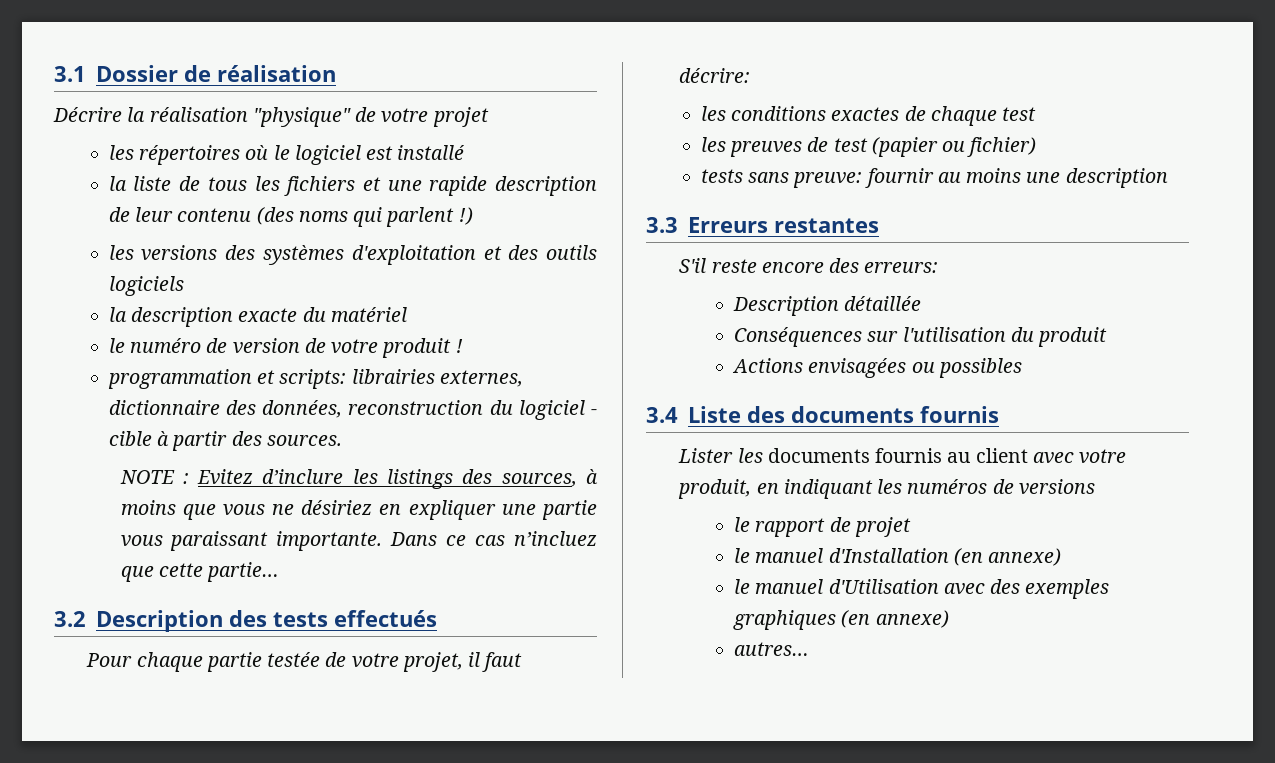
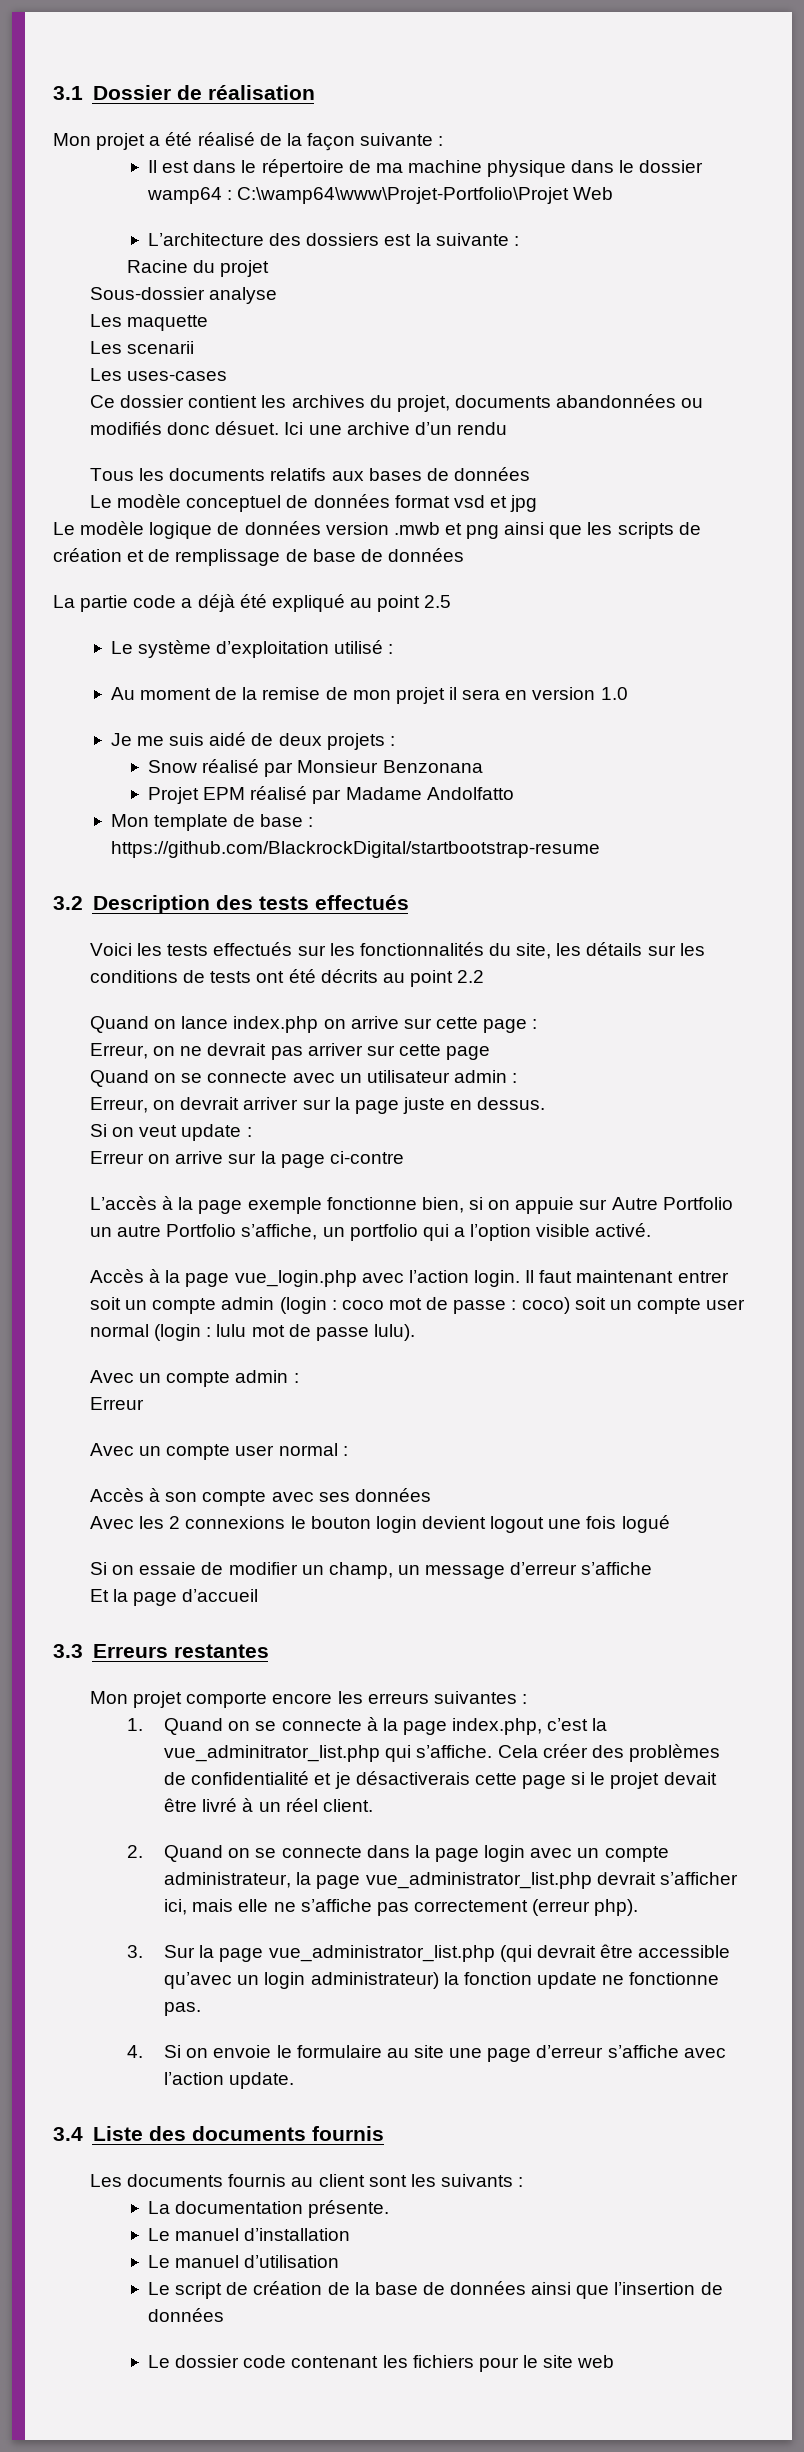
- Décrire la réalisation "physique" de votre projet
- les répertoires où le logiciel est installé
- la liste de tous les fichiers et une rapide description de leur contenu (des noms qui parlent !)
- les versions des systèmes d'exploitation et des outils logiciels
- la description exacte du matériel
- le numéro de version de votre produit !
- programmation et scripts: librairies externes, dictionnaire des données, reconstruction du logiciel - cible à partir des sources.
- NOTE : Evitez d’inclure les listings des sources, à moins que vous ne désiriez en expliquer une partie vous paraissant importante. Dans ce cas n’incluez que cette partie…
+ Mon projet a été réalisé de la façon suivante :
+ Il est dans le répertoire de ma machine physique dans le dossier wamp64 : C:\wamp64\www\Projet-Portfolio\Projet Web
+ L’architecture des dossiers est la suivante :
+ Racine du projet
+ Sous-dossier analyse
+ Les maquette
+ Les scenarii
+ Les uses-cases
+ Ce dossier contient les archives du projet, documents abandonnées ou modifiés donc désuet. Ici une archive d’un rendu
+ Tous les documents relatifs aux bases de données
+ Le modèle conceptuel de données format vsd et jpg
+ Le modèle logique de données version .mwb et png ainsi que les scripts de création et de remplissage de base de données
+ La partie code a déjà été expliqué au point 2.5
+ Le système d’exploitation utilisé :
+ Au moment de la remise de mon projet il sera en version 1.0
+ Je me suis aidé de deux projets :
+ Snow réalisé par Monsieur Benzonana
+ Projet EPM réalisé par Madame Andolfatto
+ Mon template de base : https://github.com/BlackrockDigital/startbootstrap-resume
- Pour chaque partie testée de votre projet, il faut décrire:
- les conditions exactes de chaque test
- les preuves de test (papier ou fichier)
- tests sans preuve: fournir au moins une description
+ Voici les tests effectués sur les fonctionnalités du site, les détails sur les conditions de tests ont été décrits au point 2.2
+ Quand on lance index.php on arrive sur cette page :
+ Erreur, on ne devrait pas arriver sur cette page
+ Quand on se connecte avec un utilisateur admin :
+ Erreur, on devrait arriver sur la page juste en dessus.
+ Si on veut update :
+ Erreur on arrive sur la page ci-contre
+ L’accès à la page exemple fonctionne bien, si on appuie sur Autre Portfolio un autre Portfolio s’affiche, un portfolio qui a l’option visible activé.
+ Accès à la page vue_login.php avec l’action login. Il faut maintenant entrer soit un compte admin (login : coco mot de passe : coco) soit un compte user normal (login : lulu mot de passe lulu).
+ Avec un compte admin :
+ Erreur
+ Avec un compte user normal :
+ Accès à son compte avec ses données
+ Avec les 2 connexions le bouton login devient logout une fois logué
+ Si on essaie de modifier un champ, un message d’erreur s’affiche
+ Et la page d’accueil
  3.3 Erreurs restantes
- S'il reste encore des erreurs:
- Description détaillée
- Conséquences sur l'utilisation du produit
- Actions envisagées ou possibles
+ Mon projet comporte encore les erreurs suivantes :
+ 1. Quand on se connecte à la page index.php, c’est la vue_adminitrator_list.php qui s’affiche. Cela créer des problèmes de confidentialité et je désactiverais cette page si le projet devait être livré à un réel client.
+ 2. Quand on se connecte dans la page login avec un compte administrateur, la page vue_administrator_list.php devrait s’afficher ici, mais elle ne s’affiche pas correctement (erreur php).
+ 3. Sur la page vue_administrator_list.php (qui devrait être accessible qu’avec un login administrateur) la fonction update ne fonctionne pas.
+ 4. Si on envoie le formulaire au site une page d’erreur s’affiche avec l’action update.
- Lister les documents fournis au client avec votre produit, en indiquant les numéros de versions
- le rapport de projet
- le manuel d'Installation (en annexe)
- le manuel d'Utilisation avec des exemples graphiques (en annexe)
- autres…
+ Les documents fournis au client sont les suivants :
+ La documentation présente.
+ Le manuel d’installation
+ Le manuel d’utilisation
+ Le script de création de la base de données ainsi que l’insertion de données
+ Le dossier code contenant les fichiers pour le site web

